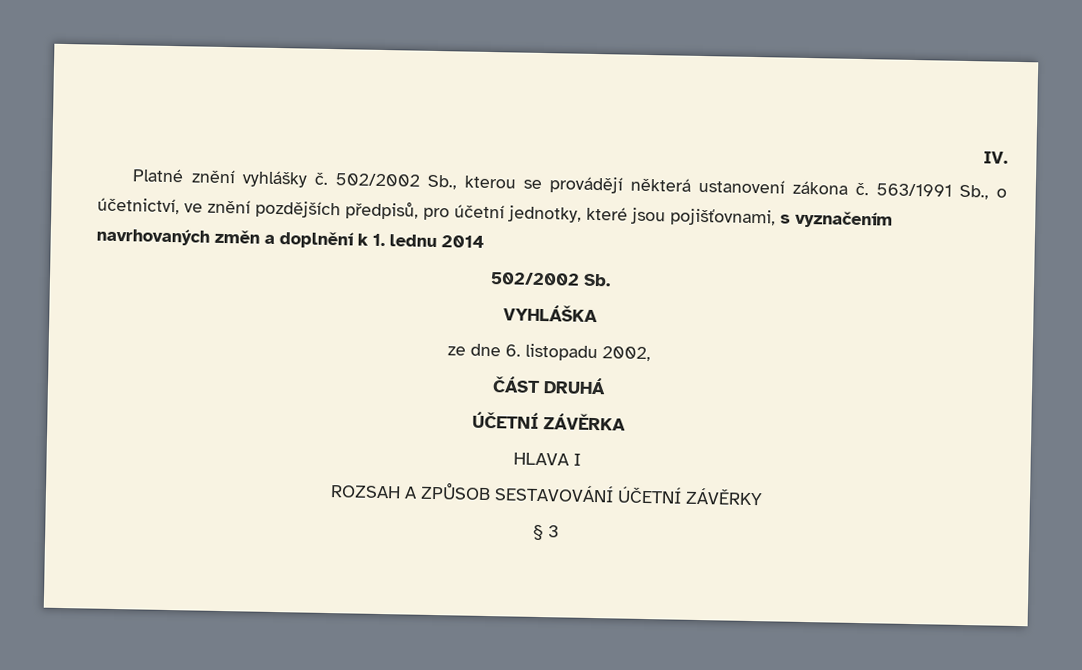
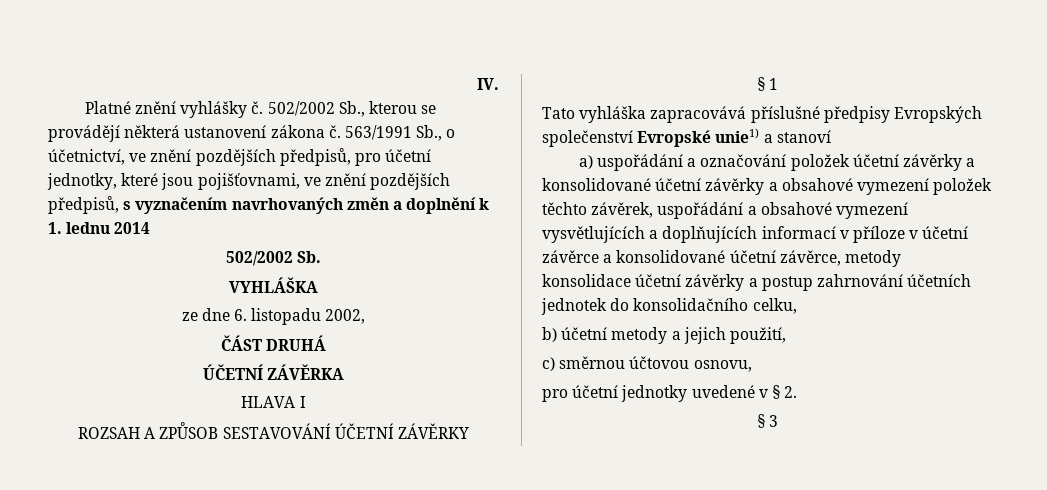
- 563/1991 Sb., o účetnictví, ve znění pozdějších předpisů, pro účetní jednotky, které jsou pojišťovnami, s vyznačením navrhovaných změn a doplnění k 1. lednu 2014
+ 563/1991 Sb., o účetnictví, ve znění pozdějších předpisů, pro účetní jednotky, které jsou pojišťovnami, ve znění pozdějších předpisů, s vyznačením navrhovaných změn a doplnění k 1. lednu 2014
+ § 1
+ Tato vyhláška zapracovává příslušné předpisy Evropských společenství Evropské unie1) a stanoví
+ a) uspořádání a označování položek účetní závěrky a konsolidované účetní závěrky a obsahové vymezení položek těchto závěrek, uspořádání a obsahové vymezení vysvětlujících a doplňujících informací v příloze v účetní závěrce a konsolidované účetní závěrce, metody konsolidace účetní závěrky a postup zahrnování účetních jednotek do konsolidačního celku,
+ b) účetní metody a jejich použití,
+ c) směrnou účtovou osnovu,
+ pro účetní jednotky uvedené v § 2.

